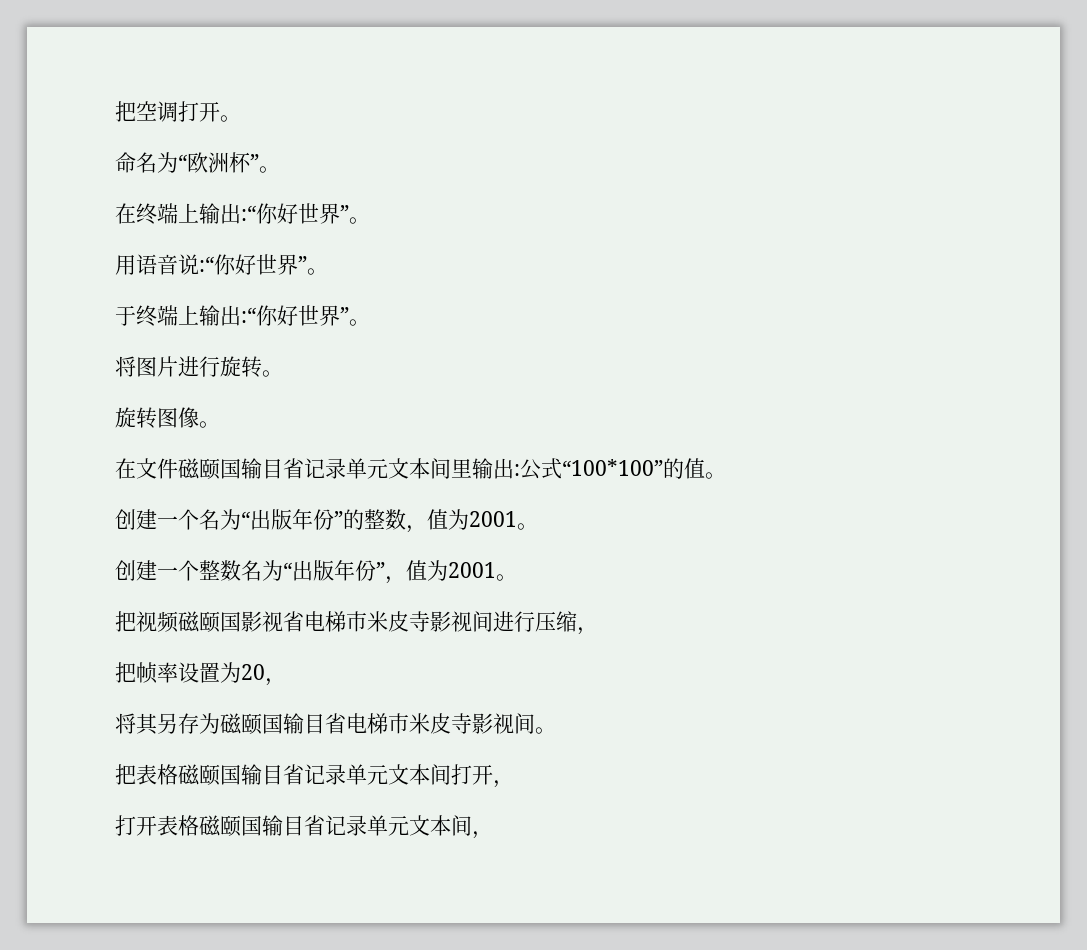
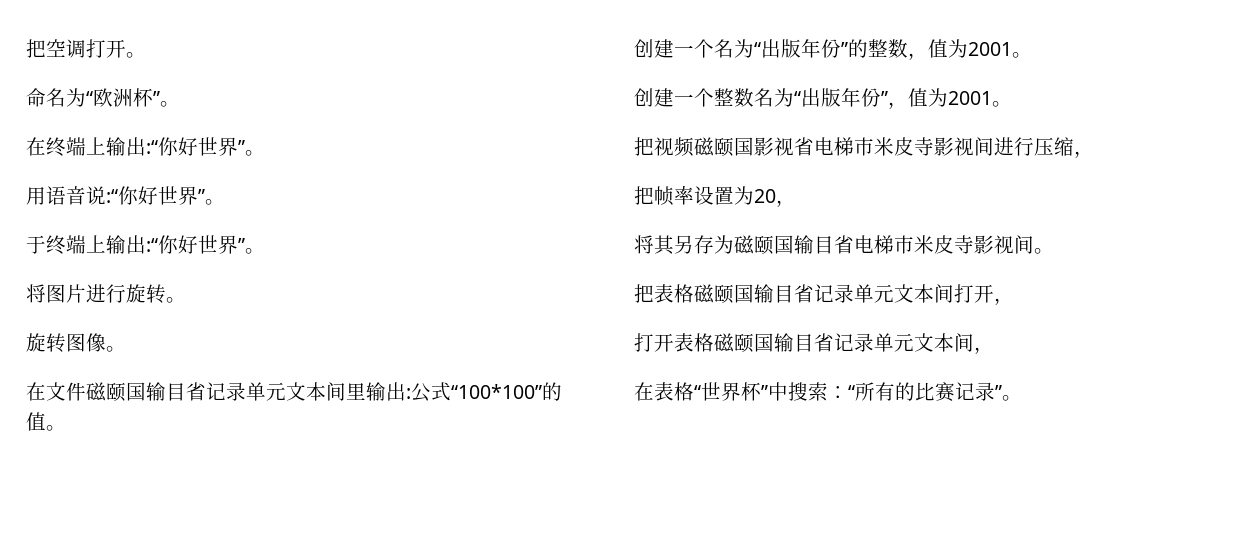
+ 在表格“世界杯”中搜索：“所有的比赛记录”。

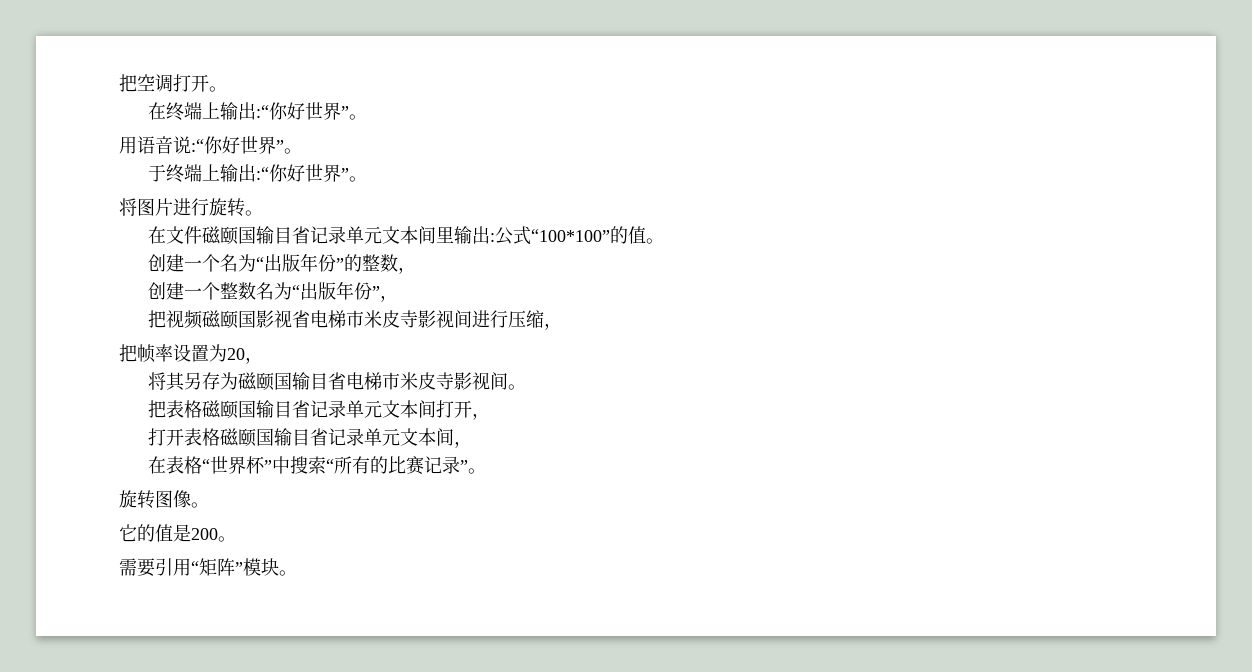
- 命名为“欧洲杯”。
- 旋转图像。
- 创建一个名为“出版年份”的整数，值为2001。
+ 创建一个名为“出版年份”的整数，
- 创建一个整数名为“出版年份”，值为2001。
+ 创建一个整数名为“出版年份”，
- 在表格“世界杯”中搜索：“所有的比赛记录”。
+ 在表格“世界杯”中搜索“所有的比赛记录”。
+ 旋转图像。
+ 它的值是200。
+ 需要引用“矩阵”模块。

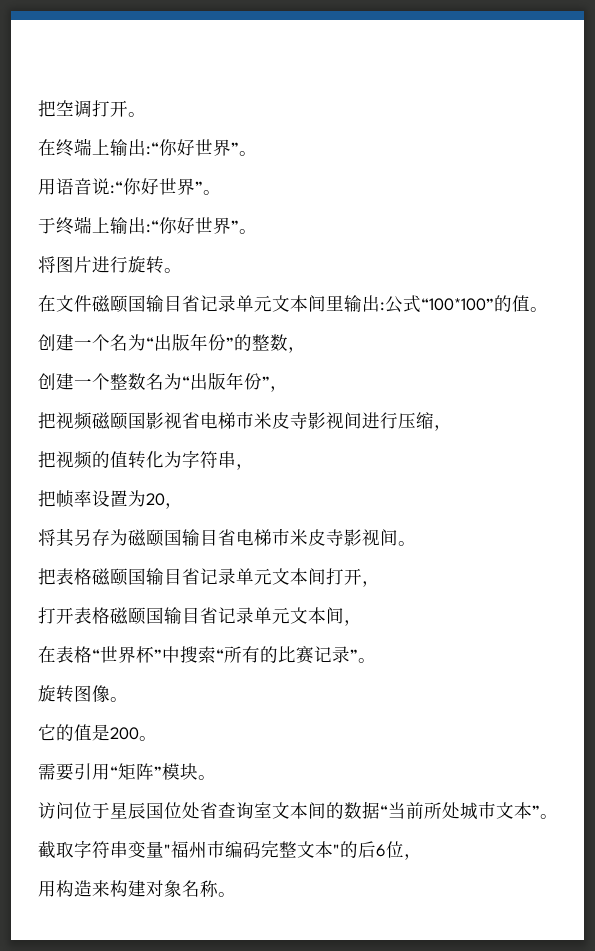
+ 把视频的值转化为字符串，
+ 访问位于星辰国位处省查询室文本间的数据“当前所处城市文本”。
+ 截取字符串变量"福州市编码完整文本"的后6位，
+ 用构造来构建对象名称。

